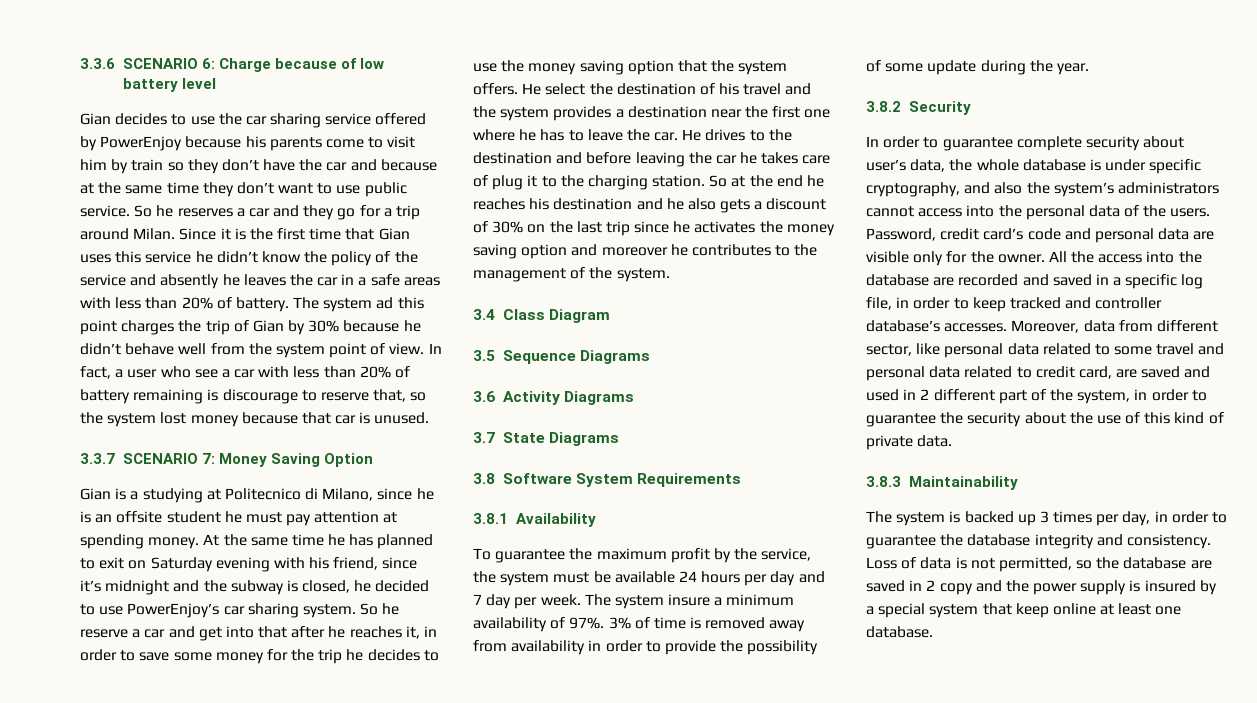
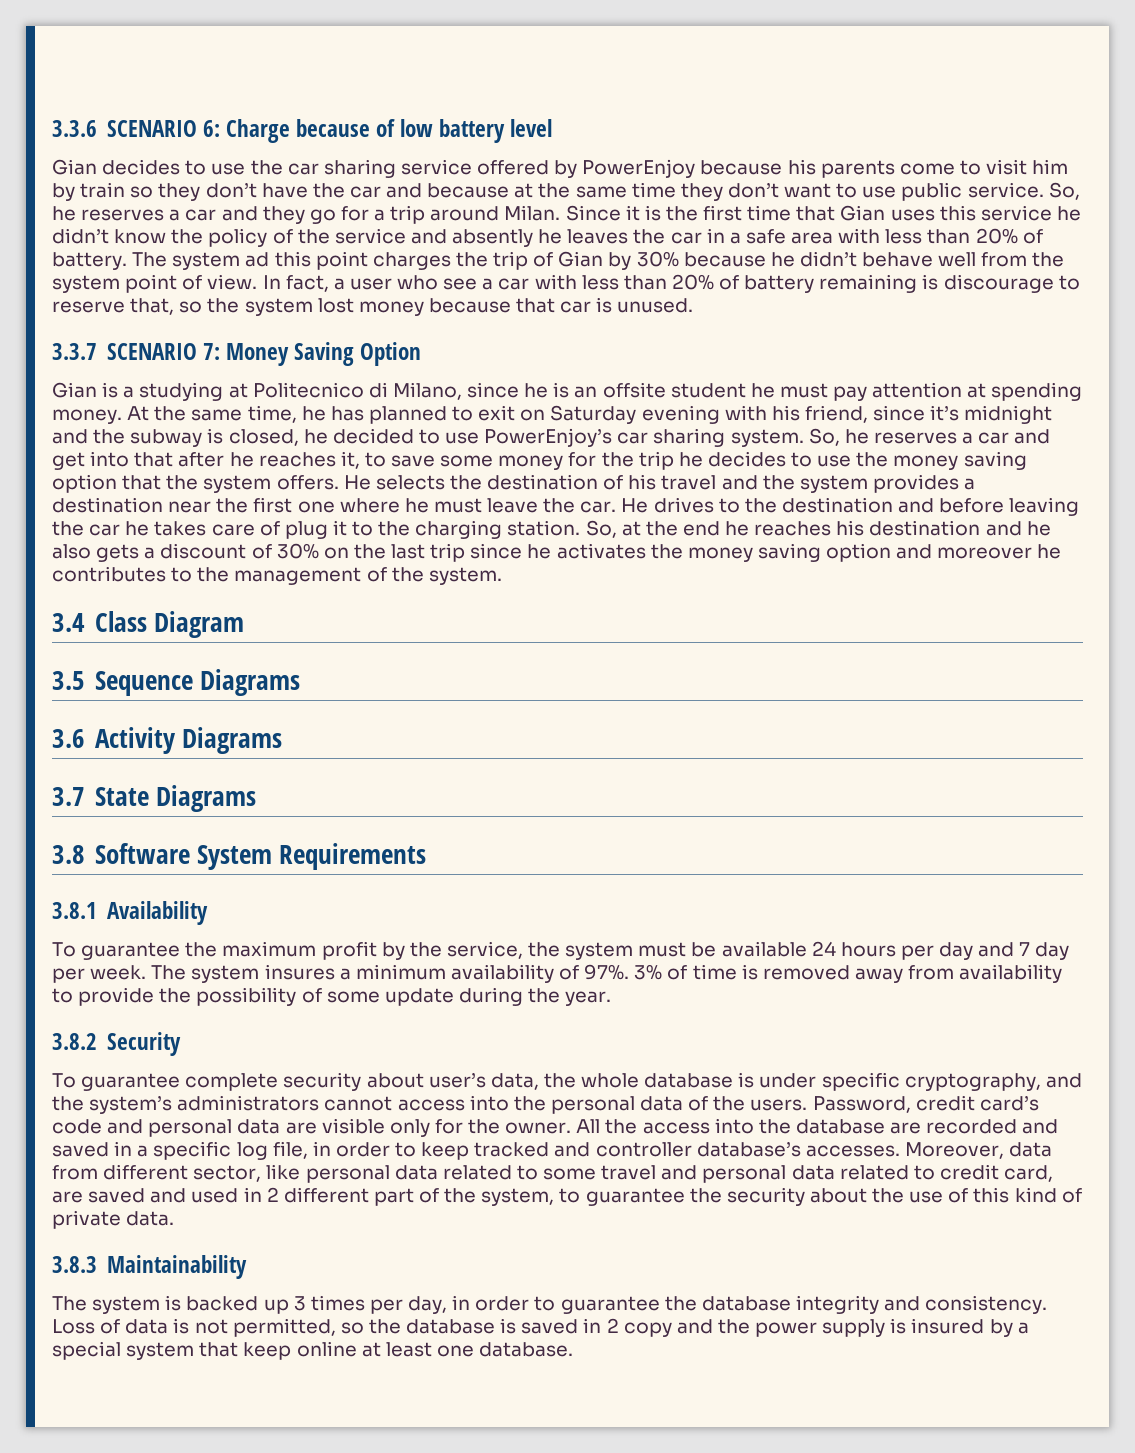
- So he reserves a car and they go for a trip around Milan.
+ So, he reserves a car and they go for a trip around Milan.
- Since it is the first time that Gian uses this service he didn’t know the policy of the service and absently he leaves the car in a safe areas with less than 20% of battery.
+ Since it is the first time that Gian uses this service he didn’t know the policy of the service and absently he leaves the car in a safe area with less than 20% of battery.
- At the same time he has planned to exit on Saturday evening with his friend, since it’s midnight and the subway is closed, he decided to use PowerEnjoy’s car sharing system.
+ At the same time, he has planned to exit on Saturday evening with his friend, since it’s midnight and the subway is closed, he decided to use PowerEnjoy’s car sharing system.
- So he reserve a car and get into that after he reaches it, in order to save some money for the trip he decides to use the money saving option that the system offers.
+ So, he reserves a car and get into that after he reaches it, to save some money for the trip he decides to use the money saving option that the system offers.
- He select the destination of his travel and the system provides a destination near the first one where he has to leave the car.
+ He selects the destination of his travel and the system provides a destination near the first one where he must leave the car.
- So at the end he reaches his destination and he also gets a discount of 30% on the last trip since he activates the money saving option and moreover he contributes to the management of the system.
+ So, at the end he reaches his destination and he also gets a discount of 30% on the last trip since he activates the money saving option and moreover he contributes to the management of the system.
- The system insure a minimum availability of 97%.
+ The system insures a minimum availability of 97%.
- 3% of time is removed away from availability in order to provide the possibility of some update during the year.
+ 3% of time is removed away from availability to provide the possibility of some update during the year.
- In order to guarantee complete security about user’s data, the whole database is under specific cryptography, and also the system’s administrators cannot access into the personal data of the users.
+ To guarantee complete security about user’s data, the whole database is under specific cryptography, and the system’s administrators cannot access into the personal data of the users.
- Moreover, data from different sector, like personal data related to some travel and personal data related to credit card, are saved and used in 2 different part of the system, in order to guarantee the security about the use of this kind of private data.
+ Moreover, data from different sector, like personal data related to some travel and personal data related to credit card, are saved and used in 2 different part of the system, to guarantee the security about the use of this kind of private data.
- Loss of data is not permitted, so the database are saved in 2 copy and the power supply is insured by a special system that keep online at least one database.
+ Loss of data is not permitted, so the database is saved in 2 copy and the power supply is insured by a special system that keep online at least one database.

